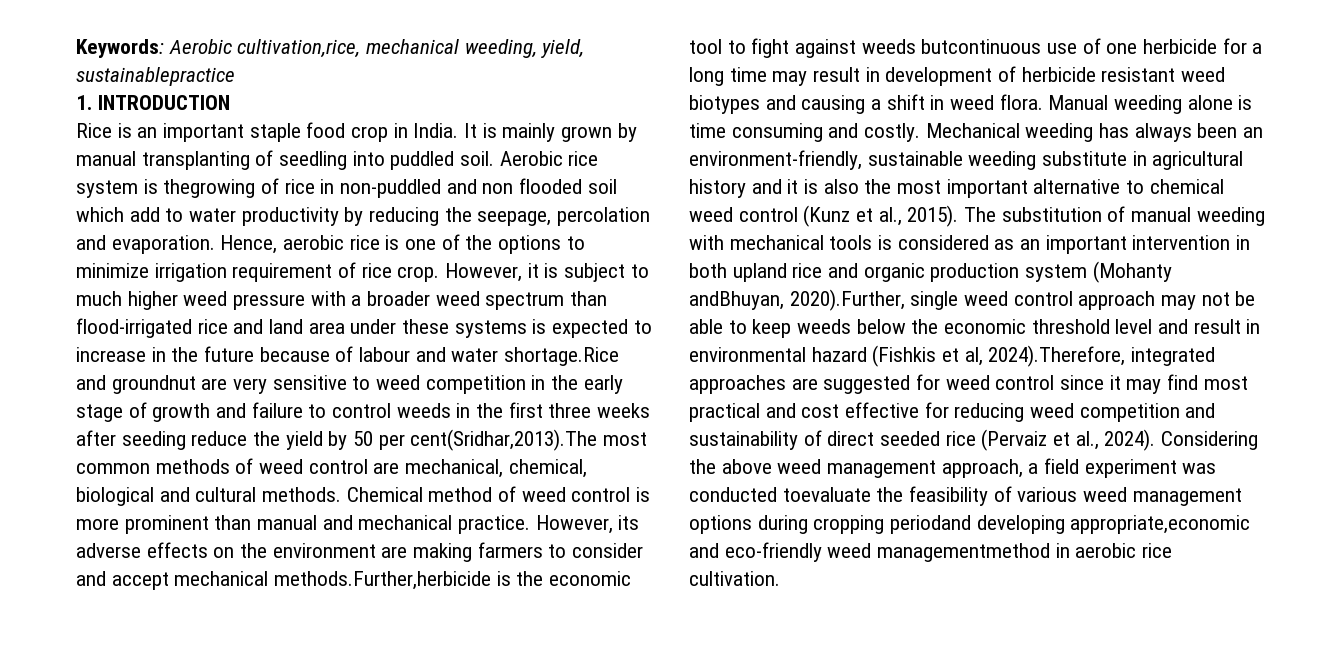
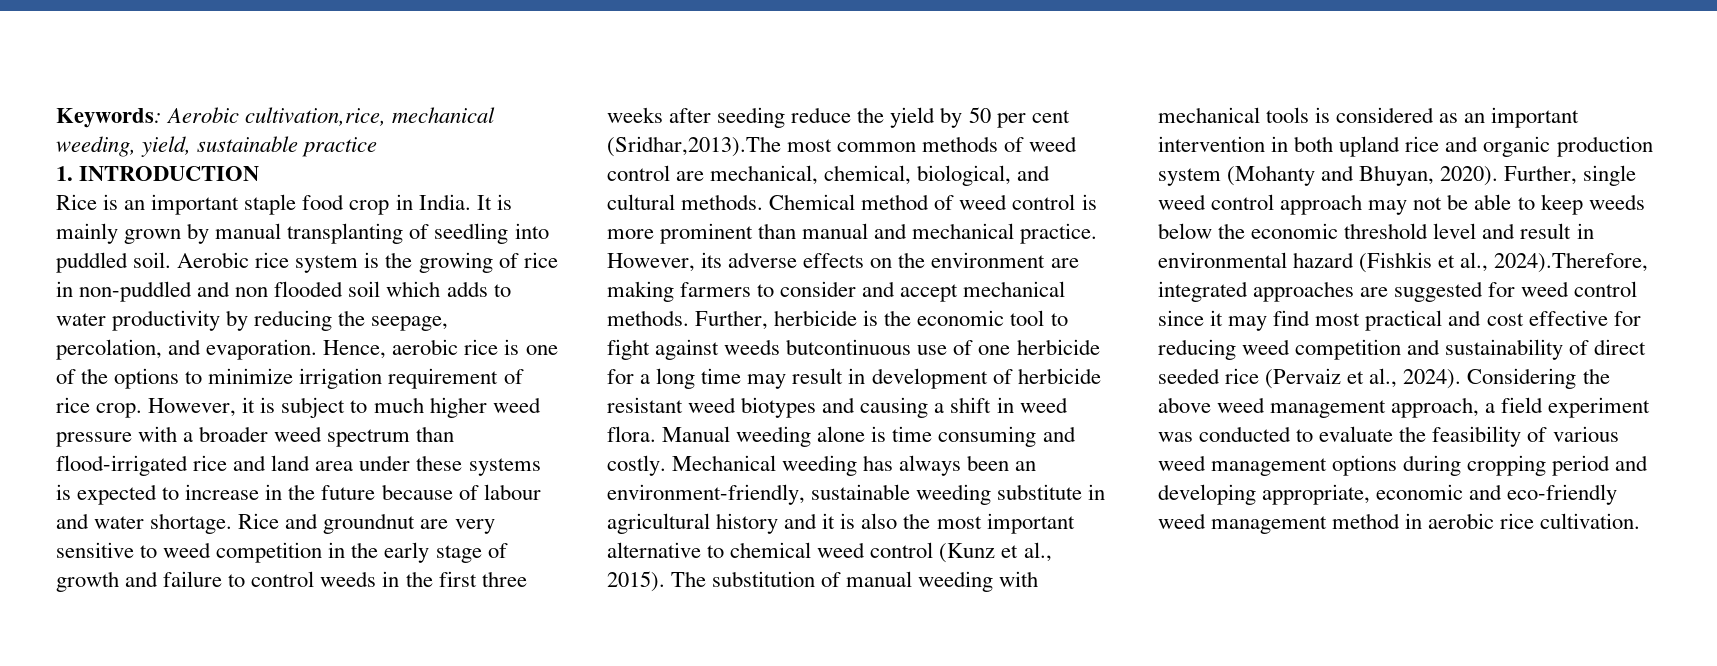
- Keywords: Aerobic cultivation,rice, mechanical weeding, yield, sustainablepractice
+ Keywords: Aerobic cultivation,rice, mechanical weeding, yield, sustainable practice
- Aerobic rice system is thegrowing of rice in non-puddled and non flooded soil which add to water productivity by reducing the seepage, percolation and evaporation.
+ Aerobic rice system is the growing of rice in non-puddled and non flooded soil which adds to water productivity by reducing the seepage, percolation, and evaporation.
- However, it is subject to much higher weed pressure with a broader weed spectrum than flood-irrigated rice and land area under these systems is expected to increase in the future because of labour and water shortage.Rice and groundnut are very sensitive to weed competition in the early stage of growth and failure to control weeds in the first three weeks after seeding reduce the yield by 50 per cent(Sridhar,2013).The most common methods of weed control are mechanical, chemical, biological and cultural methods.
+ However, it is subject to much higher weed pressure with a broader weed spectrum than flood-irrigated rice and land area under these systems is expected to increase in the future because of labour and water shortage. Rice and groundnut are very sensitive to weed competition in the early stage of growth and failure to control weeds in the first three weeks after seeding reduce the yield by 50 per cent (Sridhar,2013).The most common methods of weed control are mechanical, chemical, biological, and cultural methods.
- However, its adverse effects on the environment are making farmers to consider and accept mechanical methods.Further,herbicide is the economic tool to fight against weeds butcontinuous use of one herbicide for a long time may result in development of herbicide resistant weed biotypes and causing a shift in weed flora.
+ However, its adverse effects on the environment are making farmers to consider and accept mechanical methods. Further, herbicide is the economic tool to fight against weeds butcontinuous use of one herbicide for a long time may result in development of herbicide resistant weed biotypes and causing a shift in weed flora.
- The substitution of manual weeding with mechanical tools is considered as an important intervention in both upland rice and organic production system (Mohanty andBhuyan, 2020).Further, single weed control approach may not be able to keep weeds below the economic threshold level and result in environmental hazard (Fishkis et al, 2024).Therefore, integrated approaches are suggested for weed control since it may find most practical and cost effective for reducing weed competition and sustainability of direct seeded rice (Pervaiz et al., 2024).
+ The substitution of manual weeding with mechanical tools is considered as an important intervention in both upland rice and organic production system (Mohanty and Bhuyan, 2020). Further, single weed control approach may not be able to keep weeds below the economic threshold level and result in environmental hazard (Fishkis et al., 2024).Therefore, integrated approaches are suggested for weed control since it may find most practical and cost effective for reducing weed competition and sustainability of direct seeded rice (Pervaiz et al., 2024).
- Considering the above weed management approach, a field experiment was conducted toevaluate the feasibility of various weed management options during cropping periodand developing appropriate,economic and eco-friendly weed managementmethod in aerobic rice cultivation.
+ Considering the above weed management approach, a field experiment was conducted to evaluate the feasibility of various weed management options during cropping period and developing appropriate, economic and eco-friendly weed management method in aerobic rice cultivation.

